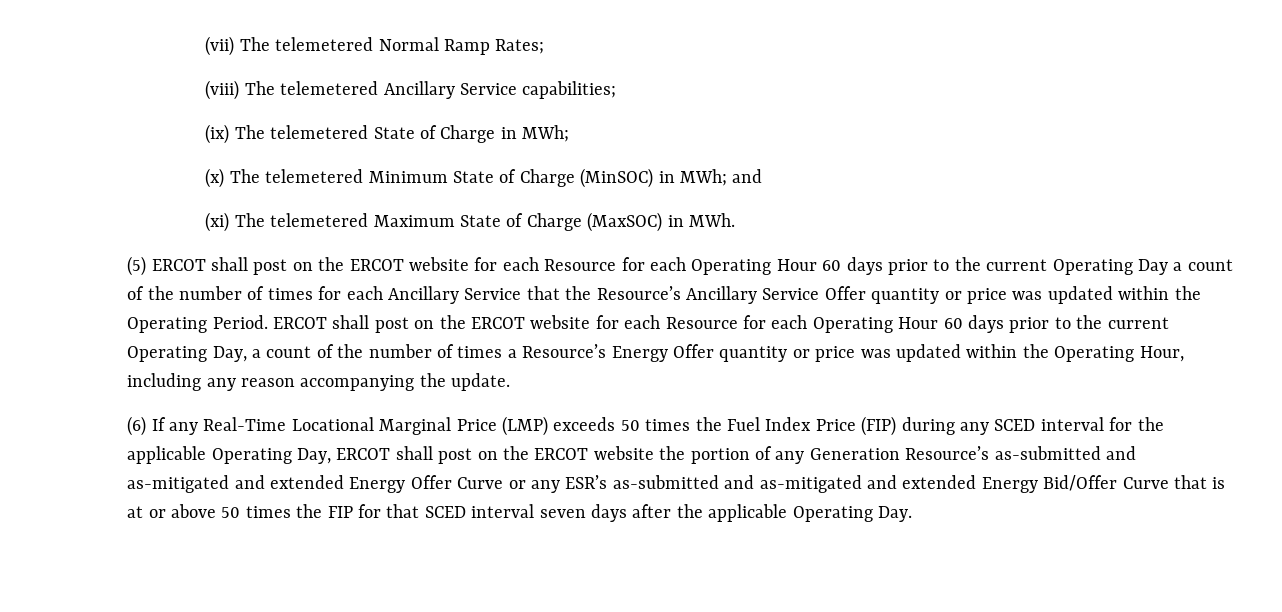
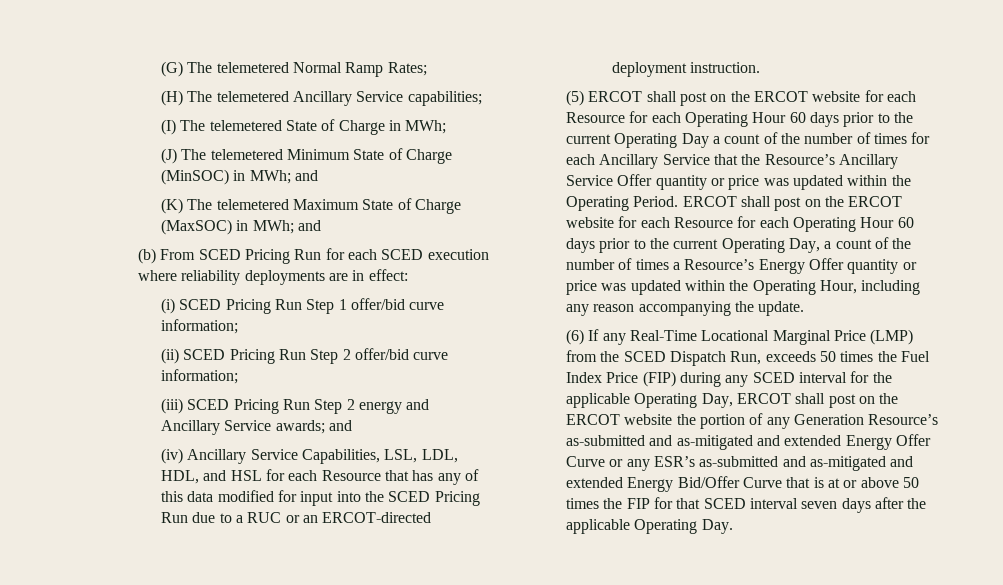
- (vii) The telemetered Normal Ramp Rates;
+ (G) The telemetered Normal Ramp Rates;
- (viii) The telemetered Ancillary Service capabilities;
+ (H) The telemetered Ancillary Service capabilities;
- (ix) The telemetered State of Charge in MWh;
+ (I) The telemetered State of Charge in MWh;
- (x) The telemetered Minimum State of Charge (MinSOC) in MWh; and
+ (J) The telemetered Minimum State of Charge (MinSOC) in MWh; and
- (xi) The telemetered Maximum State of Charge (MaxSOC) in MWh.
+ (K) The telemetered Maximum State of Charge (MaxSOC) in MWh; and
+ (b) From SCED Pricing Run for each SCED execution where reliability deployments are in effect:
+ (i) SCED Pricing Run Step 1 offer/bid curve information;
+ (ii) SCED Pricing Run Step 2 offer/bid curve information;
+ (iii) SCED Pricing Run Step 2 energy and Ancillary Service awards; and
+ (iv) Ancillary Service Capabilities, LSL, LDL, HDL, and HSL for each Resource that has any of this data modified for input into the SCED Pricing Run due to a RUC or an ERCOT-directed deployment instruction.
- (6) If any Real-Time Locational Marginal Price (LMP) exceeds 50 times the Fuel Index Price (FIP) during any SCED interval for the applicable Operating Day, ERCOT shall post on the ERCOT website the portion of any Generation Resource’s as-submitted and as-mitigated and extended Energy Offer Curve or any ESR’s as-submitted and as-mitigated and extended Energy Bid/Offer Curve that is at or above 50 times the FIP for that SCED interval seven days after the applicable Operating Day.
+ (6) If any Real-Time Locational Marginal Price (LMP) from the SCED Dispatch Run, exceeds 50 times the Fuel Index Price (FIP) during any SCED interval for the applicable Operating Day, ERCOT shall post on the ERCOT website the portion of any Generation Resource’s as-submitted and as-mitigated and extended Energy Offer Curve or any ESR’s as-submitted and as-mitigated and extended Energy Bid/Offer Curve that is at or above 50 times the FIP for that SCED interval seven days after the applicable Operating Day.

